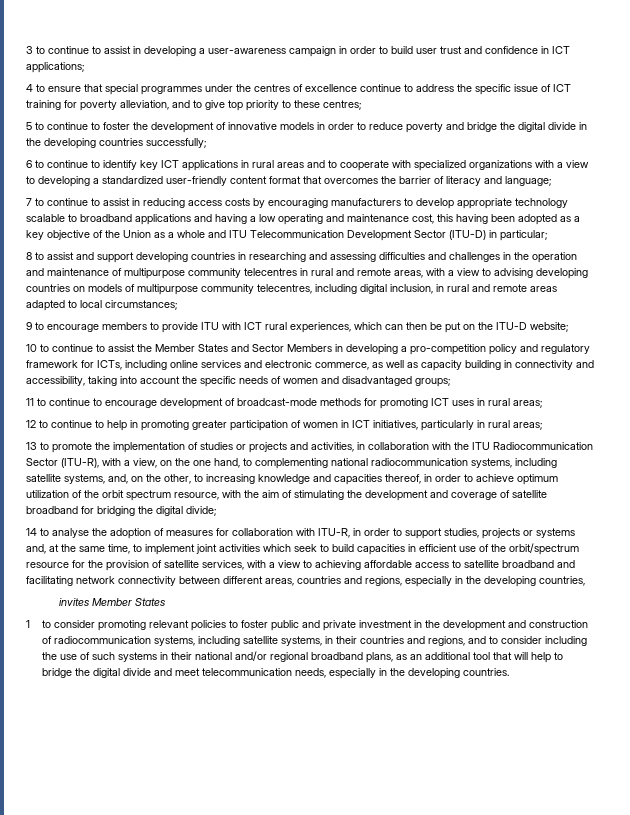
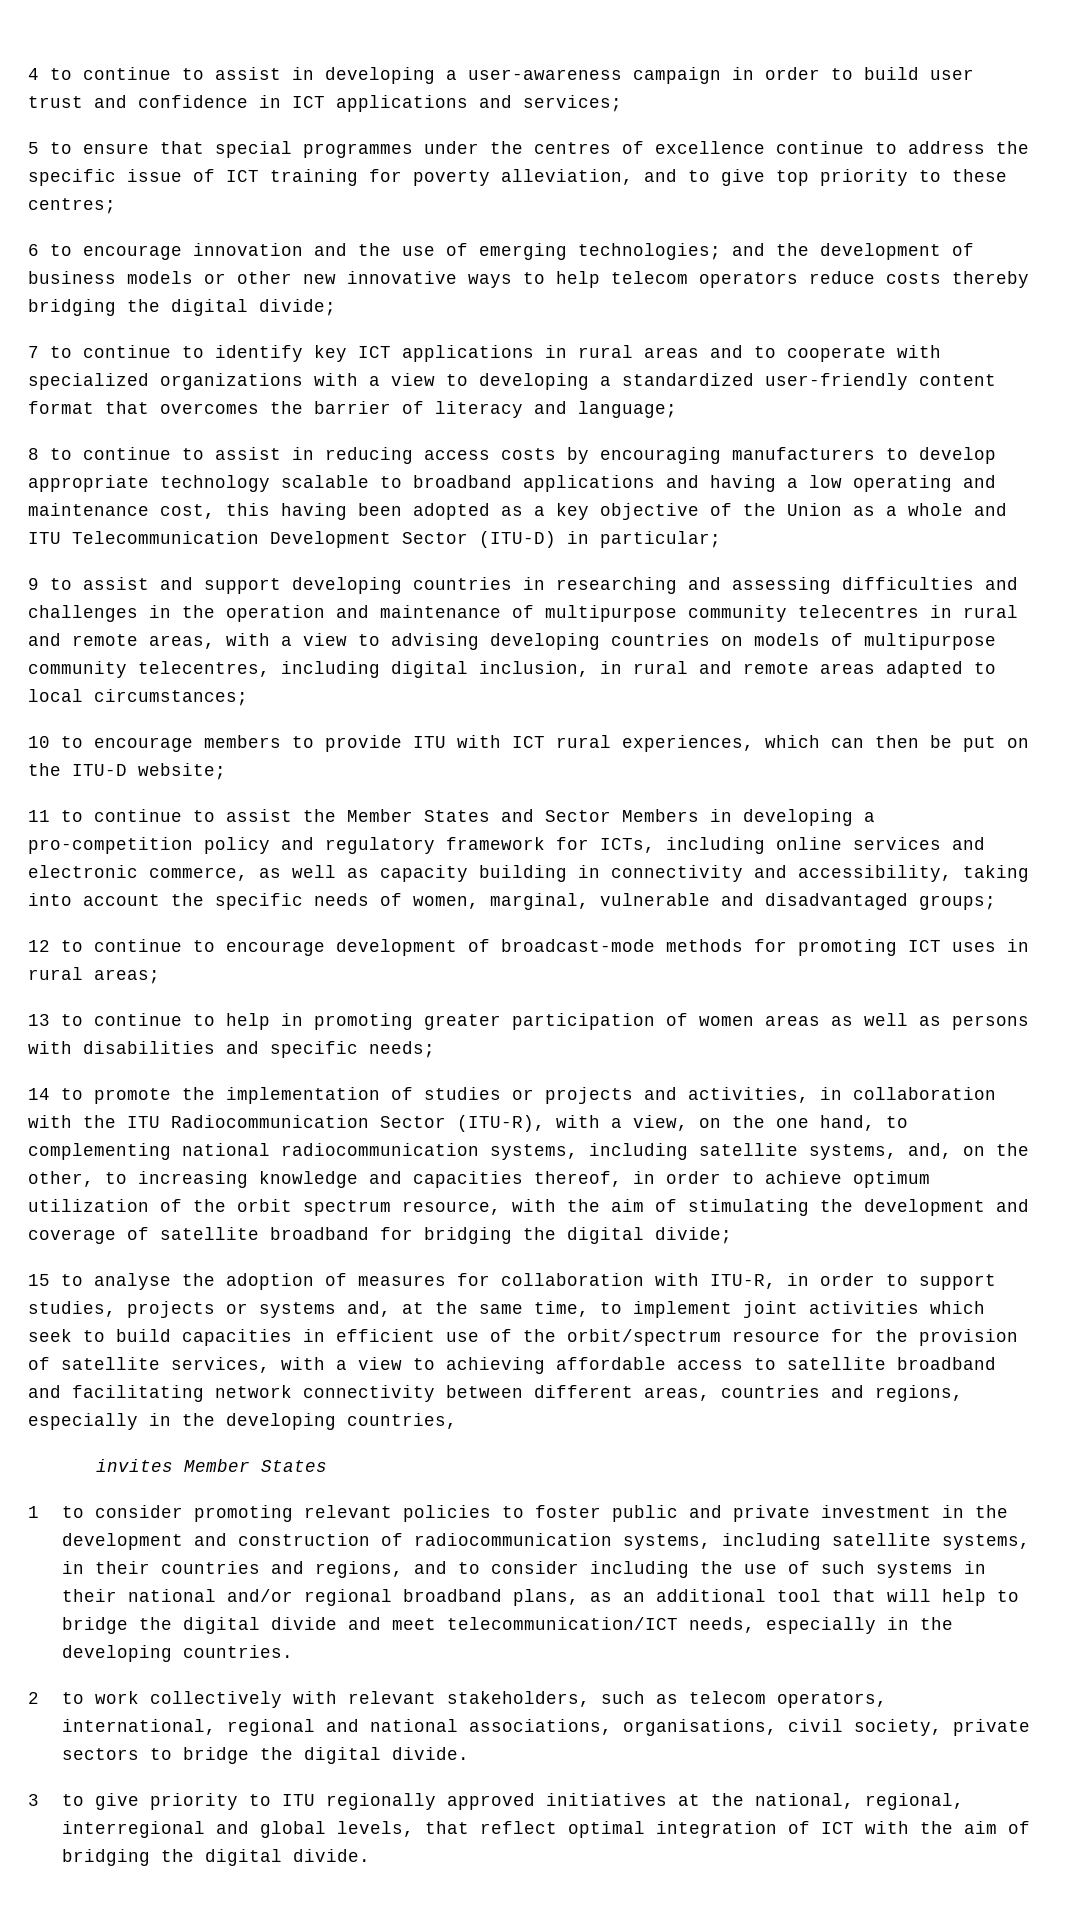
- 3 to continue to assist in developing a user-awareness campaign in order to build user trust and confidence in ICT applications;
- 4 to ensure that special programmes under the centres of excellence continue to address the specific issue of ICT training for poverty alleviation, and to give top priority to these centres;
+ 4 to continue to assist in developing a user-awareness campaign in order to build user trust and confidence in ICT applications and services;
+ 5 to ensure that special programmes under the centres of excellence continue to address the specific issue of ICT training for poverty alleviation, and to give top priority to these centres;
- 5 to continue to foster the development of innovative models in order to reduce poverty and bridge the digital divide in the developing countries successfully;
- 6 to continue to identify key ICT applications in rural areas and to cooperate with specialized organizations with a view to developing a standardized user-friendly content format that overcomes the barrier of literacy and language;
+ 6 to encourage innovation and the use of emerging technologies; and the development of business models or other new innovative ways to help telecom operators reduce costs thereby bridging the digital divide;
+ 7 to continue to identify key ICT applications in rural areas and to cooperate with specialized organizations with a view to developing a standardized user-friendly content format that overcomes the barrier of literacy and language;
- 7 to continue to assist in reducing access costs by encouraging manufacturers to develop appropriate technology scalable to broadband applications and having a low operating and maintenance cost, this having been adopted as a key objective of the Union as a whole and ITU Telecommunication Development Sector (ITU-D) in particular;
+ 8 to continue to assist in reducing access costs by encouraging manufacturers to develop appropriate technology scalable to broadband applications and having a low operating and maintenance cost, this having been adopted as a key objective of the Union as a whole and ITU Telecommunication Development Sector (ITU-D) in particular;
- 8 to assist and support developing countries in researching and assessing difficulties and challenges in the operation and maintenance of multipurpose community telecentres in rural and remote areas, with a view to advising developing countries on models of multipurpose community telecentres, including digital inclusion, in rural and remote areas adapted to local circumstances;
+ 9 to assist and support developing countries in researching and assessing difficulties and challenges in the operation and maintenance of multipurpose community telecentres in rural and remote areas, with a view to advising developing countries on models of multipurpose community telecentres, including digital inclusion, in rural and remote areas adapted to local circumstances;
- 9 to encourage members to provide ITU with ICT rural experiences, which can then be put on the ITU-D website;
+ 10 to encourage members to provide ITU with ICT rural experiences, which can then be put on the ITU-D website;
- 10 to continue to assist the Member States and Sector Members in developing a pro-competition policy and regulatory framework for ICTs, including online services and electronic commerce, as well as capacity building in connectivity and accessibility, taking into account the specific needs of women and disadvantaged groups;
+ 11 to continue to assist the Member States and Sector Members in developing a pro-competition policy and regulatory framework for ICTs, including online services and electronic commerce, as well as capacity building in connectivity and accessibility, taking into account the specific needs of women, marginal, vulnerable and disadvantaged groups;
- 11 to continue to encourage development of broadcast-mode methods for promoting ICT uses in rural areas;
+ 12 to continue to encourage development of broadcast-mode methods for promoting ICT uses in rural areas;
- 12 to continue to help in promoting greater participation of women in ICT initiatives, particularly in rural areas;
- 13 to promote the implementation of studies or projects and activities, in collaboration with the ITU Radiocommunication Sector (ITU-R), with a view, on the one hand, to complementing national radiocommunication systems, including satellite systems, and, on the other, to increasing knowledge and capacities thereof, in order to achieve optimum utilization of the orbit spectrum resource, with the aim of stimulating the development and coverage of satellite broadband for bridging the digital divide;
+ 13 to continue to help in promoting greater participation of women areas as well as persons with disabilities and specific needs;
+ 14 to promote the implementation of studies or projects and activities, in collaboration with the ITU Radiocommunication Sector (ITU-R), with a view, on the one hand, to complementing national radiocommunication systems, including satellite systems, and, on the other, to increasing knowledge and capacities thereof, in order to achieve optimum utilization of the orbit spectrum resource, with the aim of stimulating the development and coverage of satellite broadband for bridging the digital divide;
- 14 to analyse the adoption of measures for collaboration with ITU-R, in order to support studies, projects or systems and, at the same time, to implement joint activities which seek to build capacities in efficient use of the orbit/spectrum resource for the provision of satellite services, with a view to achieving affordable access to satellite broadband and facilitating network connectivity between different areas, countries and regions, especially in the developing countries,
+ 15 to analyse the adoption of measures for collaboration with ITU-R, in order to support studies, projects or systems and, at the same time, to implement joint activities which seek to build capacities in efficient use of the orbit/spectrum resource for the provision of satellite services, with a view to achieving affordable access to satellite broadband and facilitating network connectivity between different areas, countries and regions, especially in the developing countries,
- 1 to consider promoting relevant policies to foster public and private investment in the development and construction of radiocommunication systems, including satellite systems, in their countries and regions, and to consider including the use of such systems in their national and/or regional broadband plans, as an additional tool that will help to bridge the digital divide and meet telecommunication needs, especially in the developing countries.
+ 1 to consider promoting relevant policies to foster public and private investment in the development and construction of radiocommunication systems, including satellite systems, in their countries and regions, and to consider including the use of such systems in their national and/or regional broadband plans, as an additional tool that will help to bridge the digital divide and meet telecommunication/ICT needs, especially in the developing countries.
+ 2 to work collectively with relevant stakeholders, such as telecom operators, international, regional and national associations, organisations, civil society, private sectors to bridge the digital divide.
+ 3 to give priority to ITU regionally approved initiatives at the national, regional, interregional and global levels, that reflect optimal integration of ICT with the aim of bridging the digital divide.

